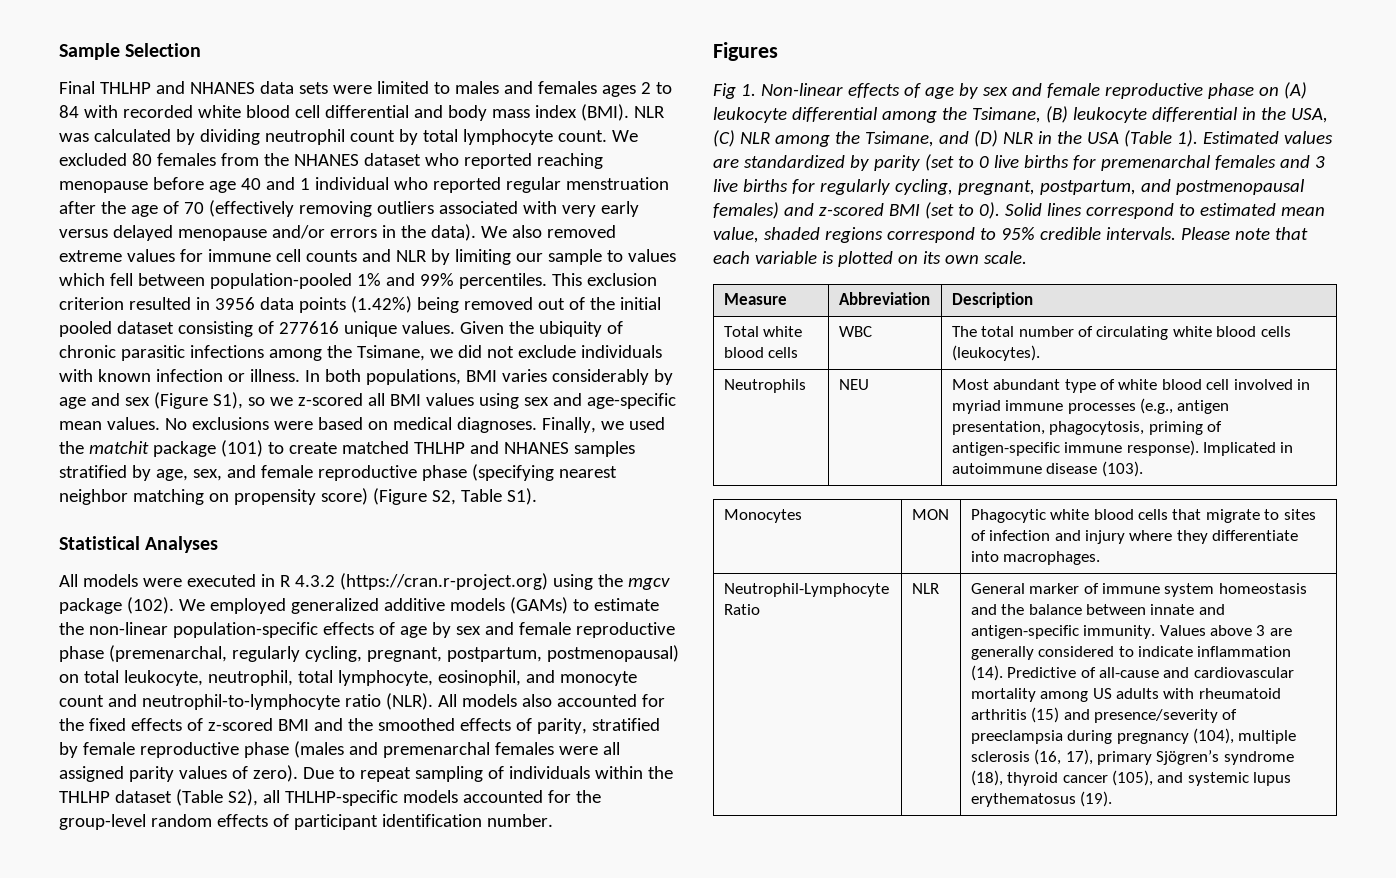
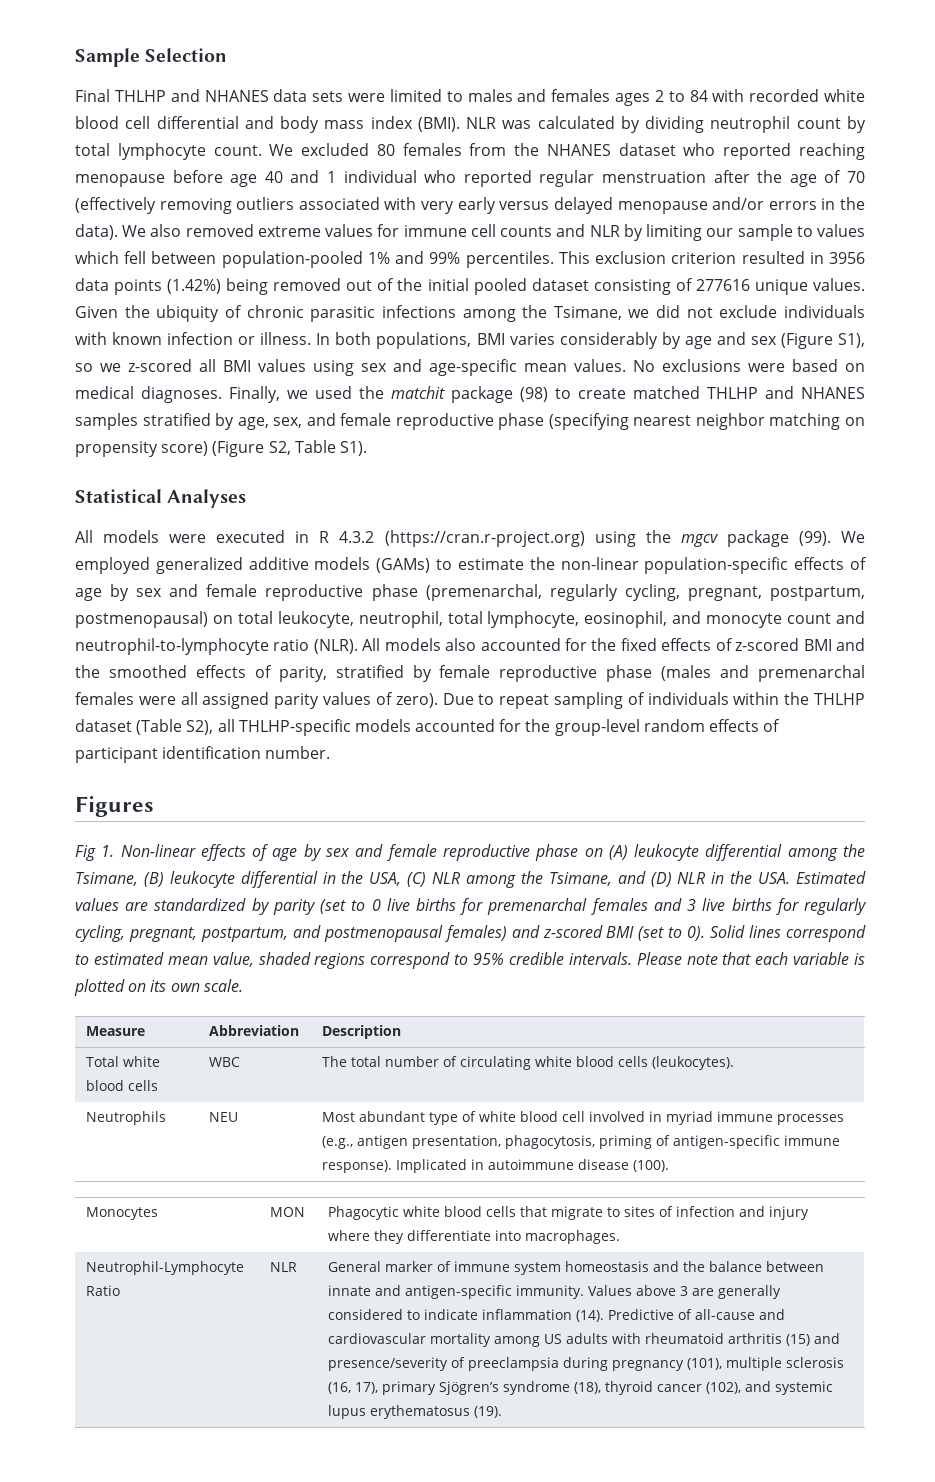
- Finally, we used the matchit package (101) to create matched THLHP and NHANES samples stratified by age, sex, and female reproductive phase (specifying nearest neighbor matching on propensity score) (Figure S2, Table S1).
+ Finally, we used the matchit package (98) to create matched THLHP and NHANES samples stratified by age, sex, and female reproductive phase (specifying nearest neighbor matching on propensity score) (Figure S2, Table S1).
- All models were executed in R 4.3.2 (https://cran.r-project.org) using the mgcv package (102).
+ All models were executed in R 4.3.2 (https://cran.r-project.org) using the mgcv package (99).
- Fig 1. Non-linear effects of age by sex and female reproductive phase on (A) leukocyte differential among the Tsimane, (B) leukocyte differential in the USA, (C) NLR among the Tsimane, and (D) NLR in the USA (Table 1). Estimated values are standardized by parity (set to 0 live births for premenarchal females and 3 live births for regularly cycling, pregnant, postpartum, and postmenopausal females) and z-scored BMI (set to 0).
+ Fig 1. Non-linear effects of age by sex and female reproductive phase on (A) leukocyte differential among the Tsimane, (B) leukocyte differential in the USA, (C) NLR among the Tsimane, and (D) NLR in the USA. Estimated values are standardized by parity (set to 0 live births for premenarchal females and 3 live births for regularly cycling, pregnant, postpartum, and postmenopausal females) and z-scored BMI (set to 0).
- Neutrophils | NEU | Most abundant type of white blood cell involved in myriad immune processes (e.g., antigen presentation, phagocytosis, priming of antigen-specific immune response). Implicated in autoimmune disease (103).
+ Neutrophils | NEU | Most abundant type of white blood cell involved in myriad immune processes (e.g., antigen presentation, phagocytosis, priming of antigen-specific immune response). Implicated in autoimmune disease (100).
- Predictive of all-cause and cardiovascular mortality among US adults with rheumatoid arthritis (15) and presence/severity of preeclampsia during pregnancy (104), multiple sclerosis (16, 17), primary Sjögren’s syndrome (18), thyroid cancer (105), and systemic lupus erythematosus (19).
+ Predictive of all-cause and cardiovascular mortality among US adults with rheumatoid arthritis (15) and presence/severity of preeclampsia during pregnancy (101), multiple sclerosis (16, 17), primary Sjögren’s syndrome (18), thyroid cancer (102), and systemic lupus erythematosus (19).

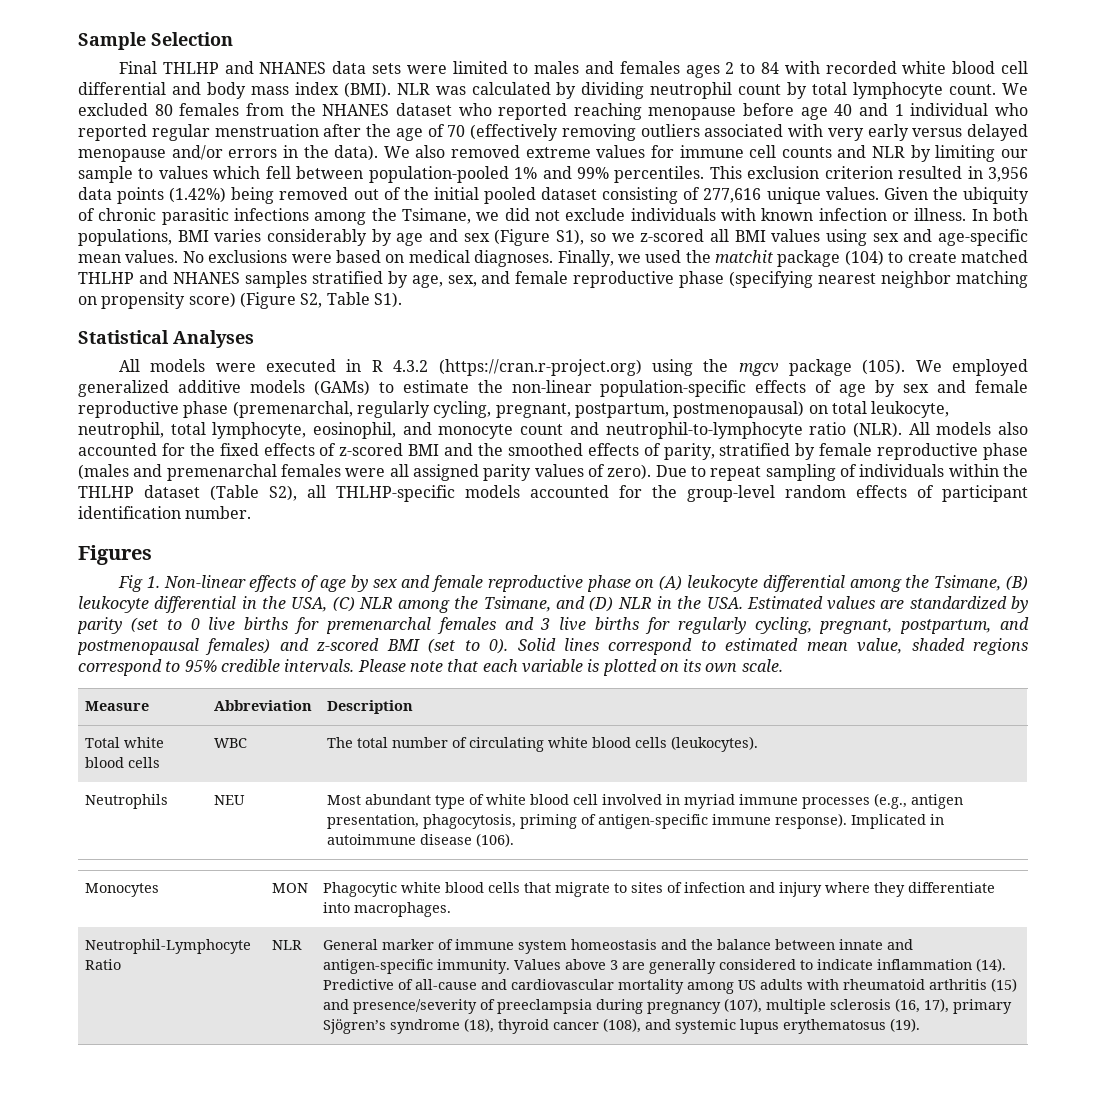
- This exclusion criterion resulted in 3956 data points (1.42%) being removed out of the initial pooled dataset consisting of 277616 unique values.
+ This exclusion criterion resulted in 3,956 data points (1.42%) being removed out of the initial pooled dataset consisting of 277,616 unique values.
- Finally, we used the matchit package (98) to create matched THLHP and NHANES samples stratified by age, sex, and female reproductive phase (specifying nearest neighbor matching on propensity score) (Figure S2, Table S1).
+ Finally, we used the matchit package (104) to create matched THLHP and NHANES samples stratified by age, sex, and female reproductive phase (specifying nearest neighbor matching on propensity score) (Figure S2, Table S1).
- All models were executed in R 4.3.2 (https://cran.r-project.org) using the mgcv package (99).
+ All models were executed in R 4.3.2 (https://cran.r-project.org) using the mgcv package (105).
- Neutrophils | NEU | Most abundant type of white blood cell involved in myriad immune processes (e.g., antigen presentation, phagocytosis, priming of antigen-specific immune response). Implicated in autoimmune disease (100).
+ Neutrophils | NEU | Most abundant type of white blood cell involved in myriad immune processes (e.g., antigen presentation, phagocytosis, priming of antigen-specific immune response). Implicated in autoimmune disease (106).
- Predictive of all-cause and cardiovascular mortality among US adults with rheumatoid arthritis (15) and presence/severity of preeclampsia during pregnancy (101), multiple sclerosis (16, 17), primary Sjögren’s syndrome (18), thyroid cancer (102), and systemic lupus erythematosus (19).
+ Predictive of all-cause and cardiovascular mortality among US adults with rheumatoid arthritis (15) and presence/severity of preeclampsia during pregnancy (107), multiple sclerosis (16, 17), primary Sjögren’s syndrome (18), thyroid cancer (108), and systemic lupus erythematosus (19).

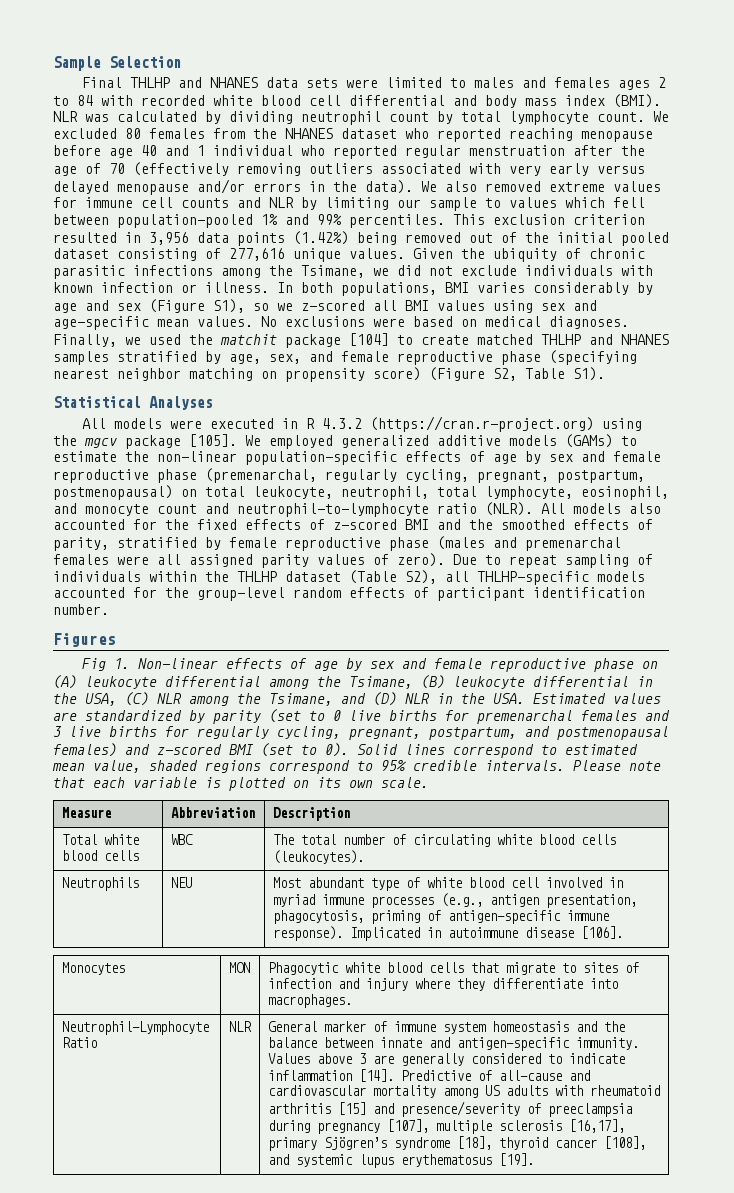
- Finally, we used the matchit package (104) to create matched THLHP and NHANES samples stratified by age, sex, and female reproductive phase (specifying nearest neighbor matching on propensity score) (Figure S2, Table S1).
+ Finally, we used the matchit package [104] to create matched THLHP and NHANES samples stratified by age, sex, and female reproductive phase (specifying nearest neighbor matching on propensity score) (Figure S2, Table S1).
- All models were executed in R 4.3.2 (https://cran.r-project.org) using the mgcv package (105).
+ All models were executed in R 4.3.2 (https://cran.r-project.org) using the mgcv package [105].
- Neutrophils | NEU | Most abundant type of white blood cell involved in myriad immune processes (e.g., antigen presentation, phagocytosis, priming of antigen-specific immune response). Implicated in autoimmune disease (106).
+ Neutrophils | NEU | Most abundant type of white blood cell involved in myriad immune processes (e.g., antigen presentation, phagocytosis, priming of antigen-specific immune response). Implicated in autoimmune disease [106].
- Values above 3 are generally considered to indicate inflammation (14).
+ Values above 3 are generally considered to indicate inflammation [14].
- Predictive of all-cause and cardiovascular mortality among US adults with rheumatoid arthritis (15) and presence/severity of preeclampsia during pregnancy (107), multiple sclerosis (16, 17), primary Sjögren’s syndrome (18), thyroid cancer (108), and systemic lupus erythematosus (19).
+ Predictive of all-cause and cardiovascular mortality among US adults with rheumatoid arthritis [15] and presence/severity of preeclampsia during pregnancy [107], multiple sclerosis [16,17], primary Sjögren’s syndrome [18], thyroid cancer [108], and systemic lupus erythematosus [19].

